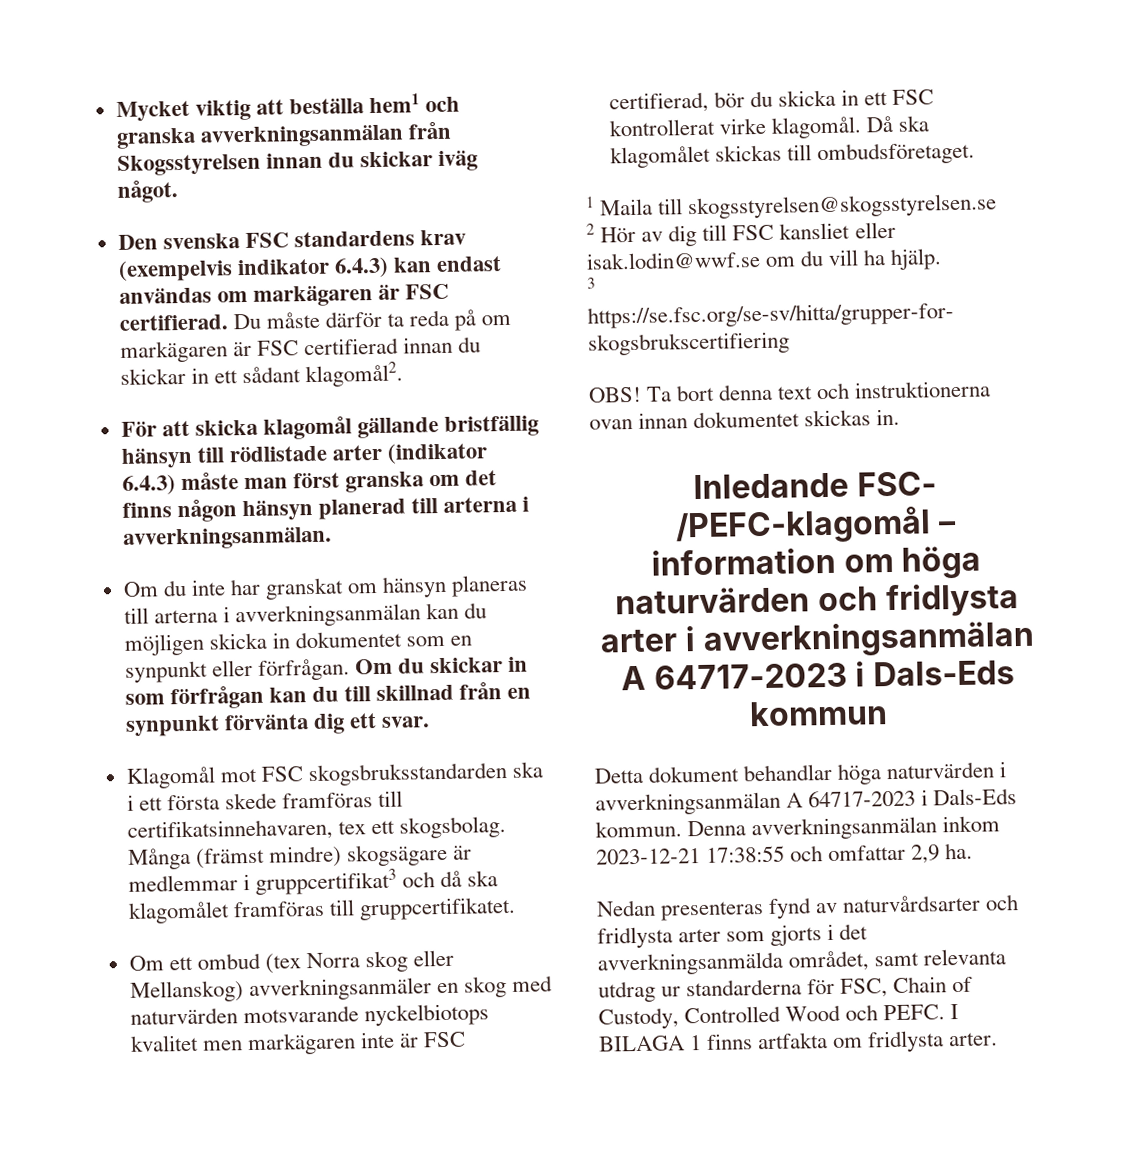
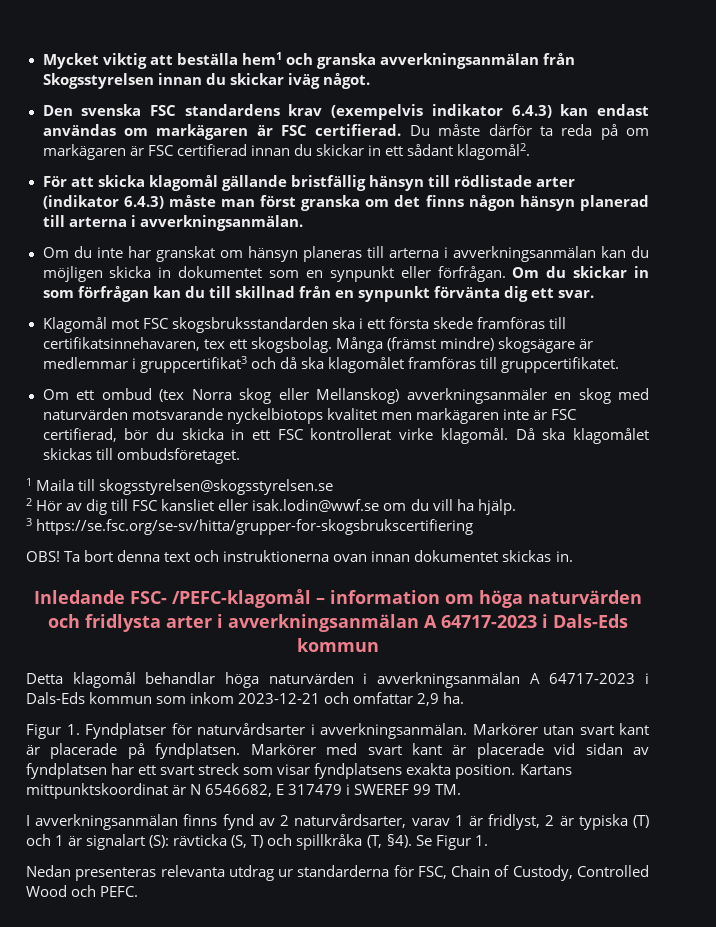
- Detta dokument behandlar höga naturvärden i avverkningsanmälan A 64717-2023 i Dals-Eds kommun. Denna avverkningsanmälan inkom 2023-12-21 17:38:55 och omfattar 2,9 ha.
+ Detta klagomål behandlar höga naturvärden i avverkningsanmälan A 64717-2023 i Dals-Eds kommun som inkom 2023-12-21 och omfattar 2,9 ha.
- Nedan presenteras fynd av naturvårdsarter och fridlysta arter som gjorts i det avverkningsanmälda området, samt relevanta utdrag ur standarderna för FSC, Chain of Custody, Controlled Wood och PEFC. I BILAGA 1 finns artfakta om fridlysta arter.
+ Figur 1. Fyndplatser för naturvårdsarter i avverkningsanmälan. Markörer utan svart kant är placerade på fyndplatsen. Markörer med svart kant är placerade vid sidan av fyndplatsen har ett svart streck som visar fyndplatsens exakta position. Kartans mittpunktskoordinat är N 6546682, E 317479 i SWEREF 99 TM.
+ I avverkningsanmälan finns fynd av 2 naturvårdsarter, varav 1 är fridlyst, 2 är typiska (T) och 1 är signalart (S): rävticka (S, T) och spillkråka (T, §4). Se Figur 1.
+ Nedan presenteras relevanta utdrag ur standarderna för FSC, Chain of Custody, Controlled Wood och PEFC.

